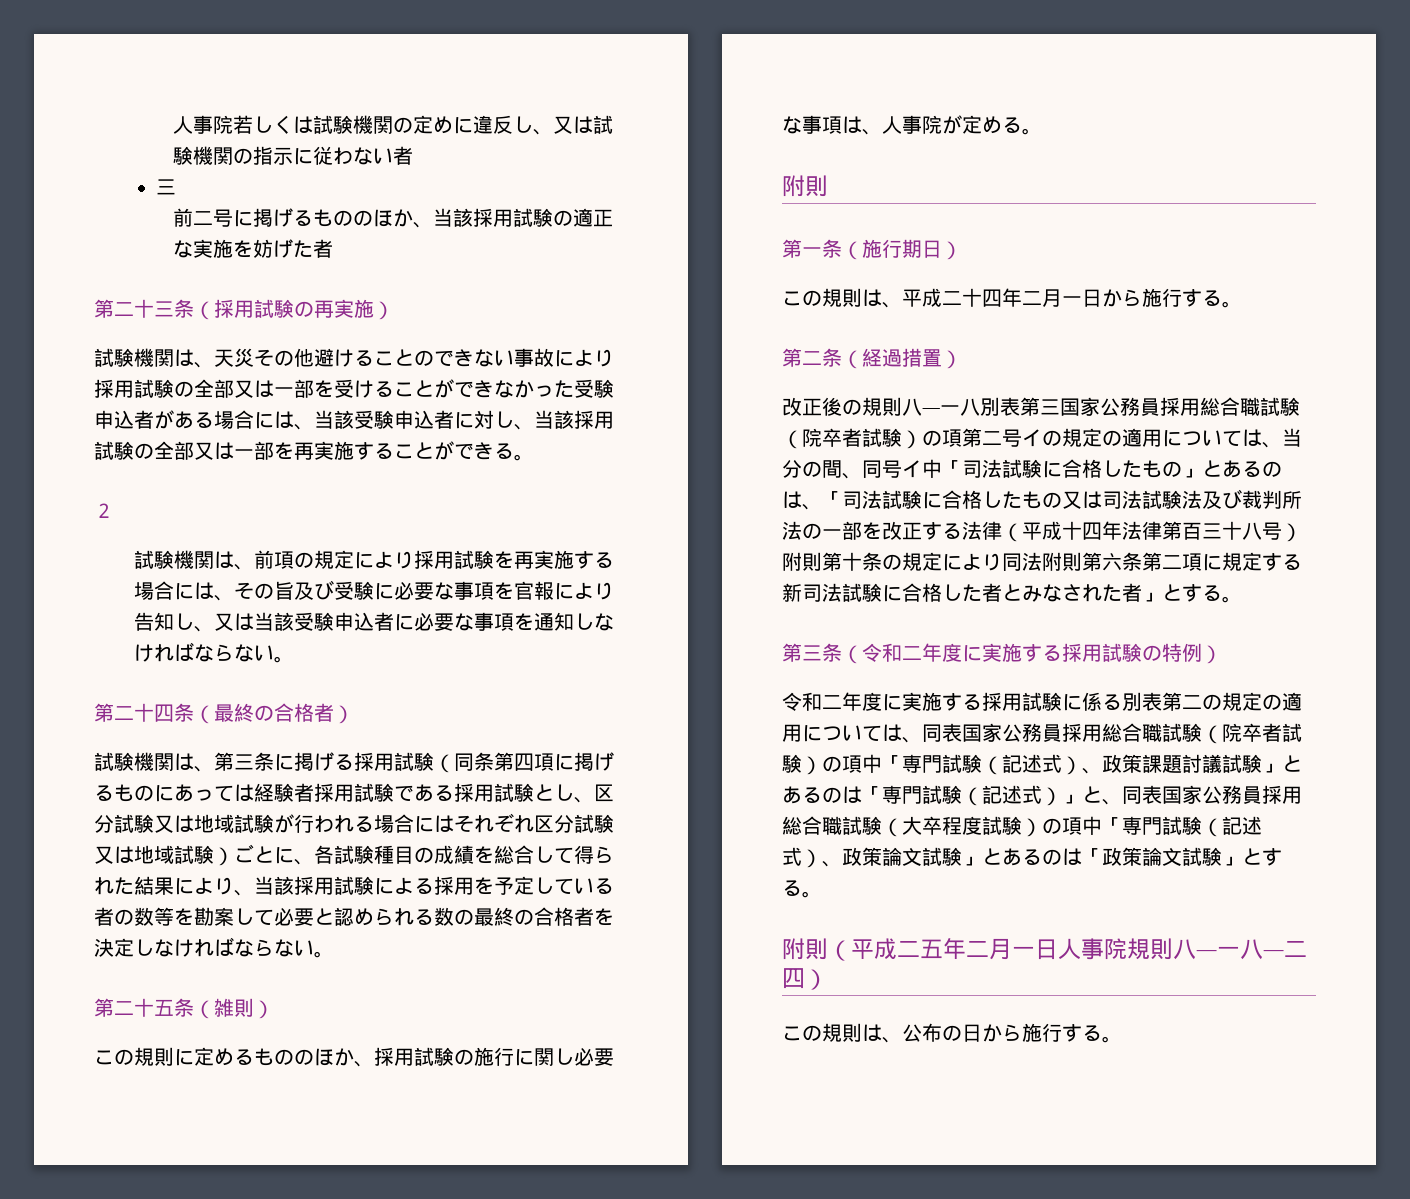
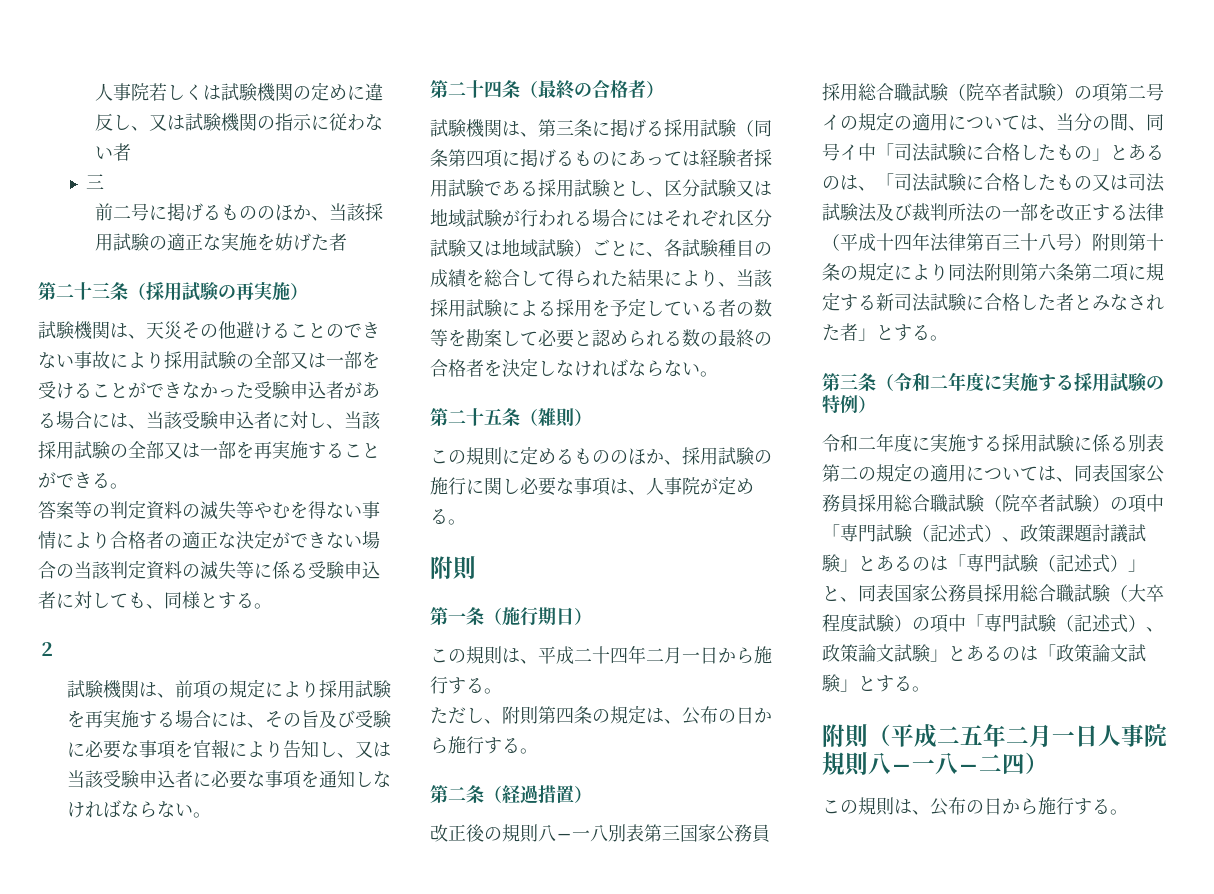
+ 答案等の判定資料の滅失等やむを得ない事情により合格者の適正な決定ができない場合の当該判定資料の滅失等に係る受験申込者に対しても、同様とする。
+ ただし、附則第四条の規定は、公布の日から施行する。

